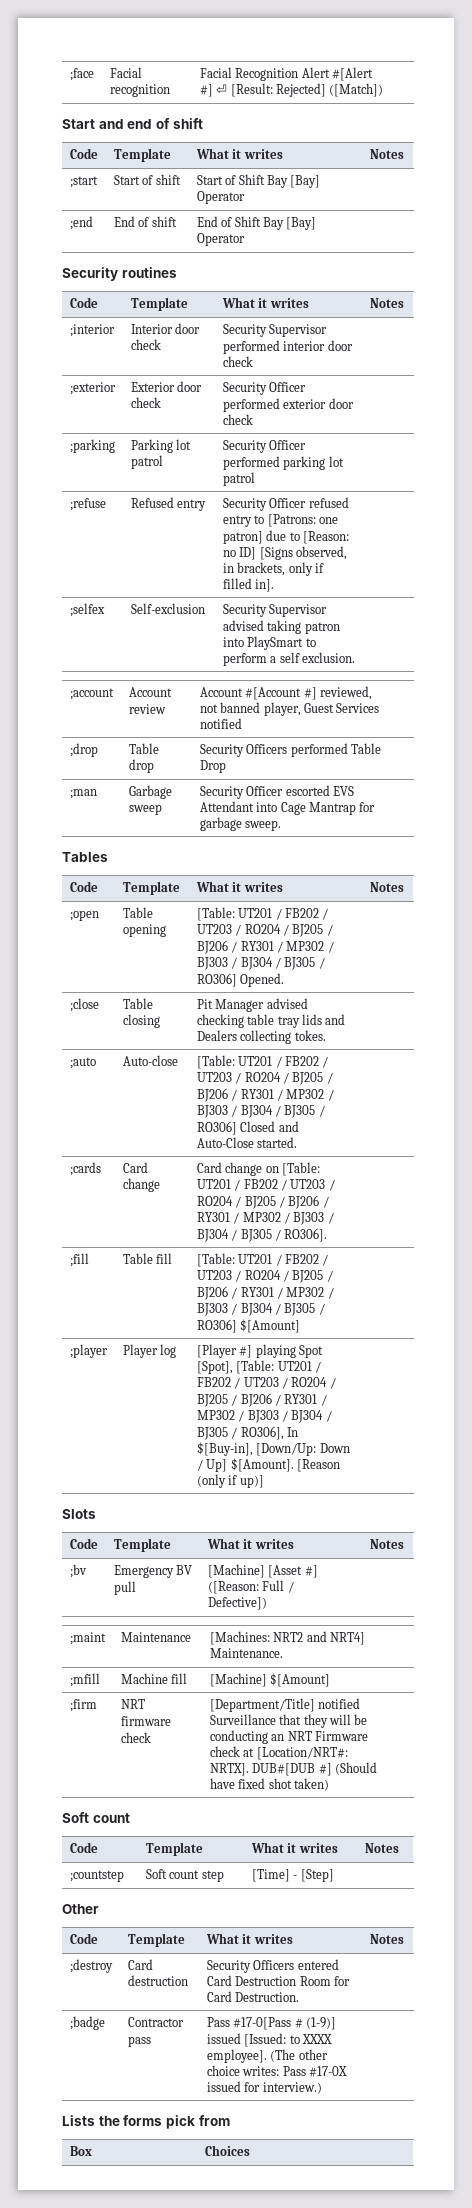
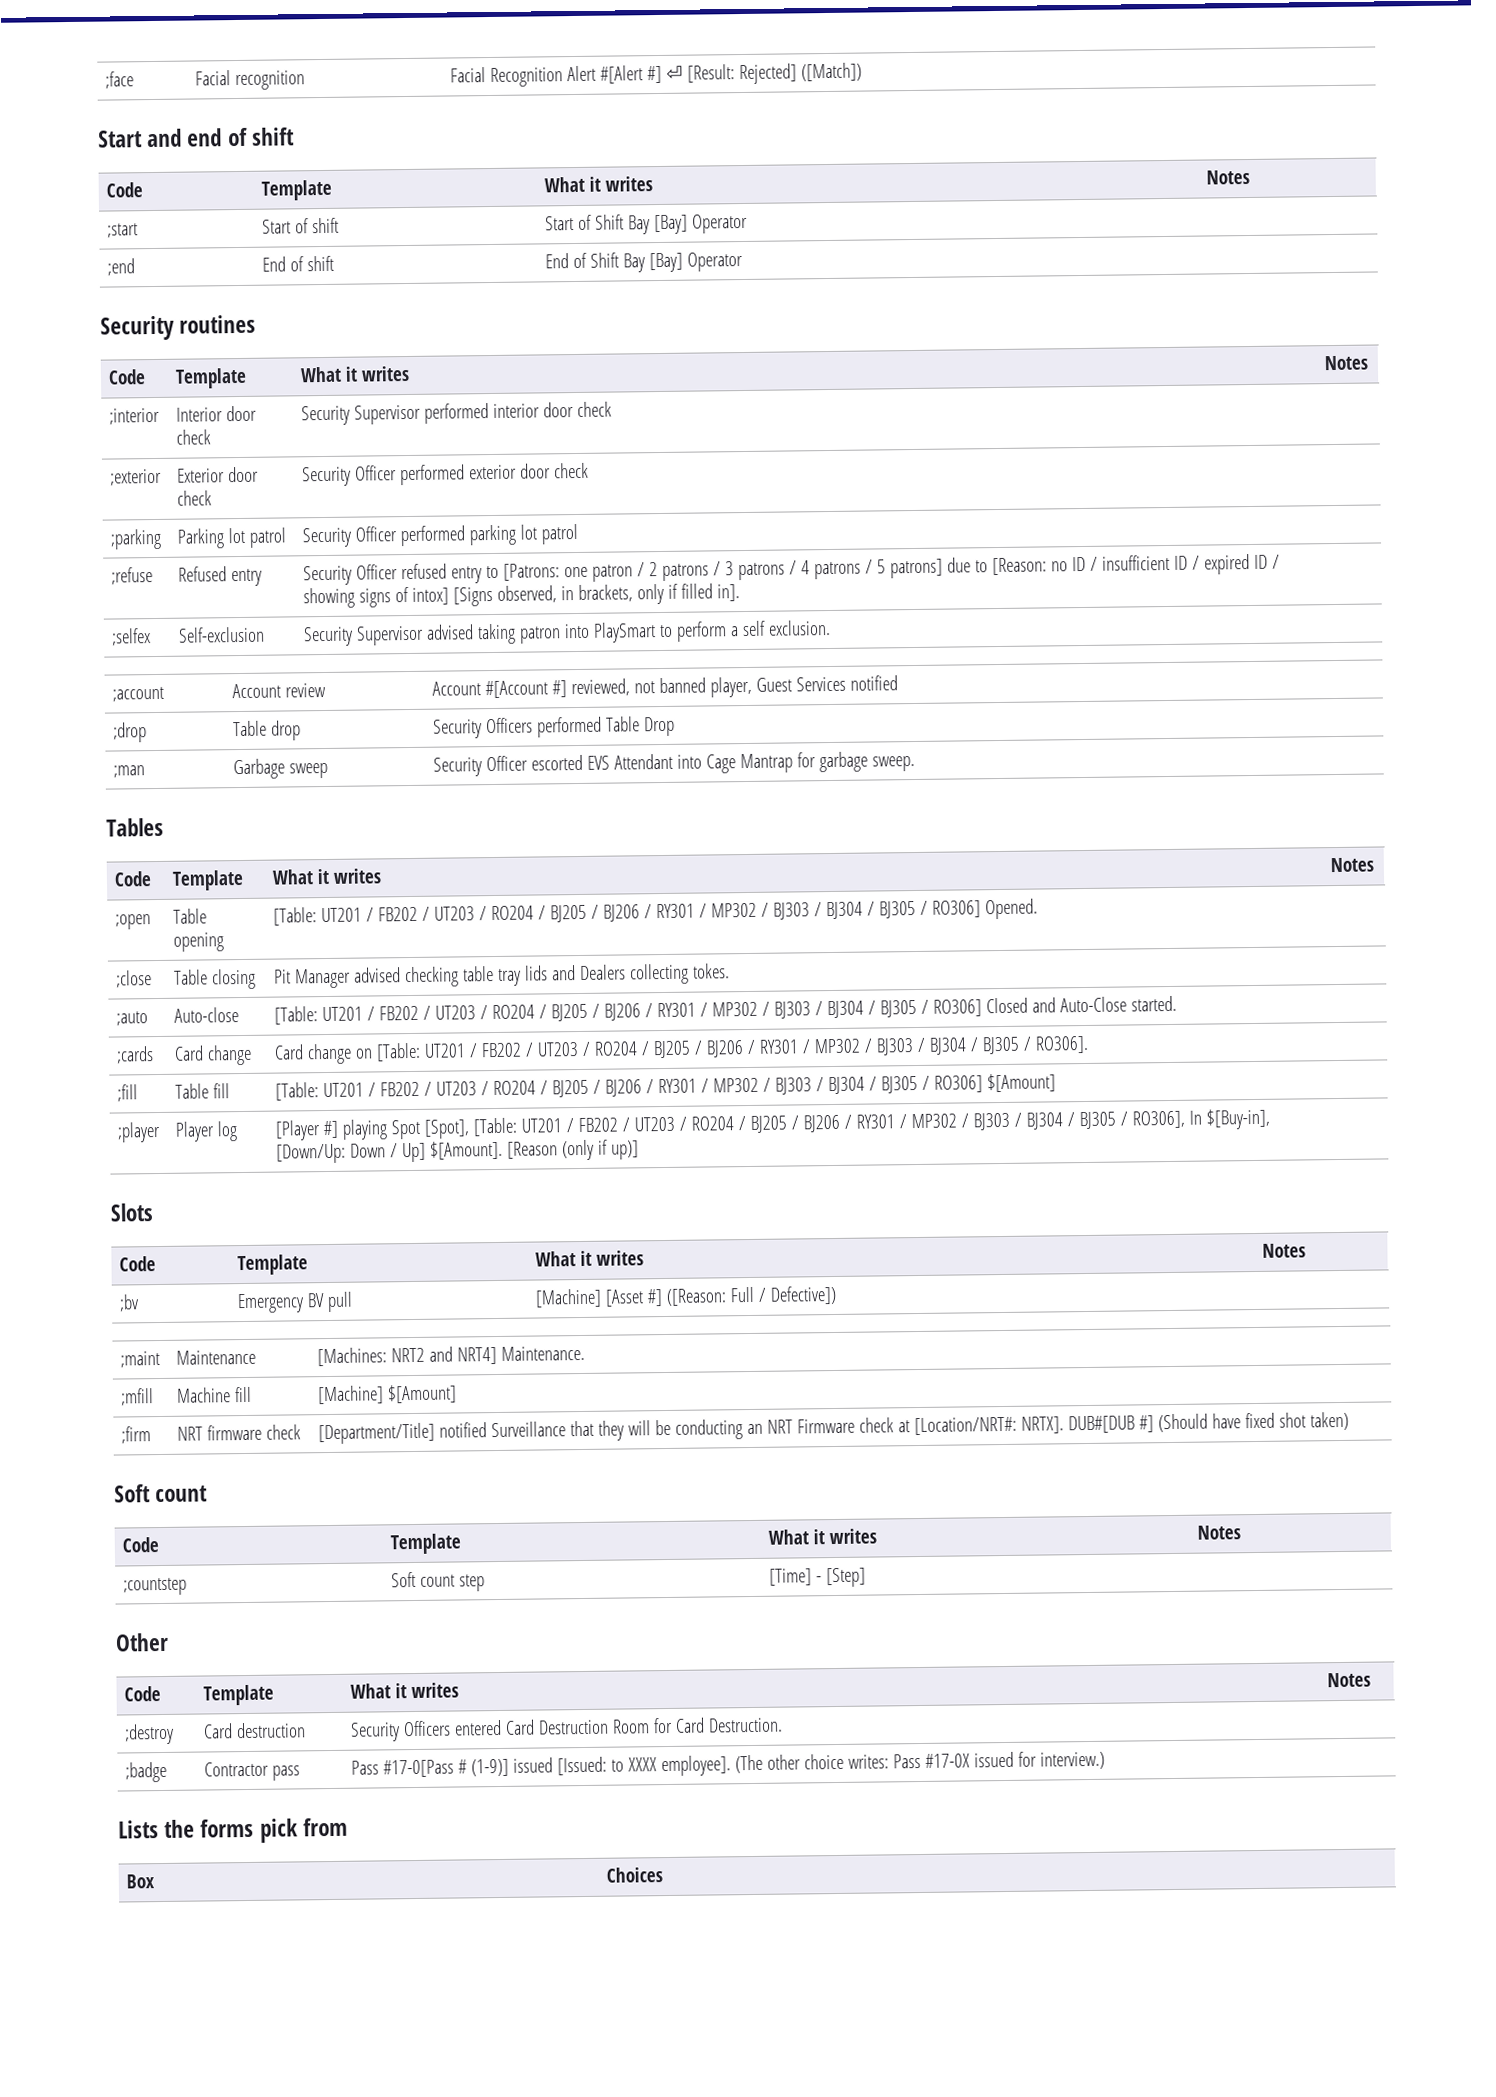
- Security Officer refused entry to [Patrons: one patron] due to [Reason: no ID] [Signs observed, in brackets, only if filled in].
+ Security Officer refused entry to [Patrons: one patron / 2 patrons / 3 patrons / 4 patrons / 5 patrons] due to [Reason: no ID / insufficient ID / expired ID / showing signs of intox] [Signs observed, in brackets, only if filled in].

